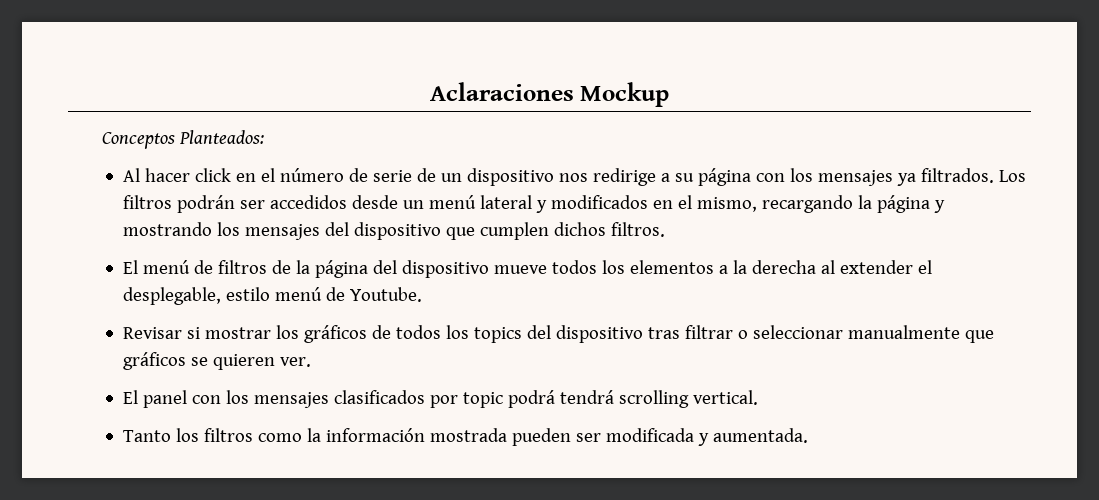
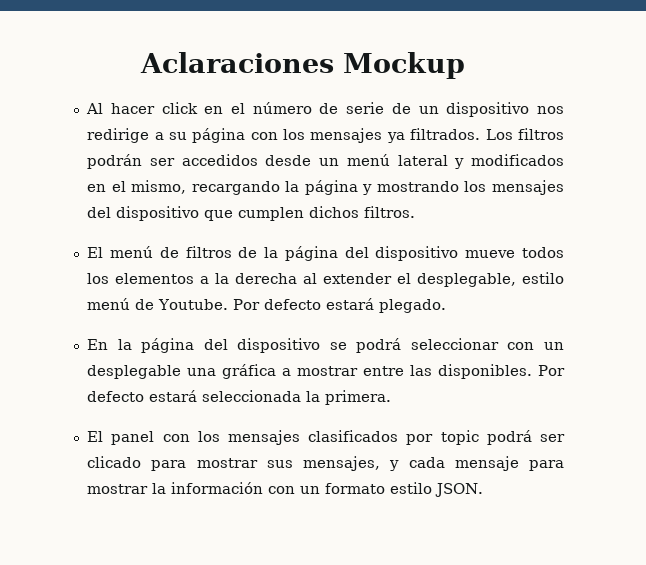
- Conceptos Planteados:
- El menú de filtros de la página del dispositivo mueve todos los elementos a la derecha al extender el desplegable, estilo menú de Youtube.
- Revisar si mostrar los gráficos de todos los topics del dispositivo tras filtrar o seleccionar manualmente que gráficos se quieren ver.
+ El menú de filtros de la página del dispositivo mueve todos los elementos a la derecha al extender el desplegable, estilo menú de Youtube. Por defecto estará plegado.
+ En la página del dispositivo se podrá seleccionar con un desplegable una gráfica a mostrar entre las disponibles. Por defecto estará seleccionada la primera.
- El panel con los mensajes clasificados por topic podrá tendrá scrolling vertical.
- Tanto los filtros como la información mostrada pueden ser modificada y aumentada.
+ El panel con los mensajes clasificados por topic podrá ser clicado para mostrar sus mensajes, y cada mensaje para mostrar la información con un formato estilo JSON.

